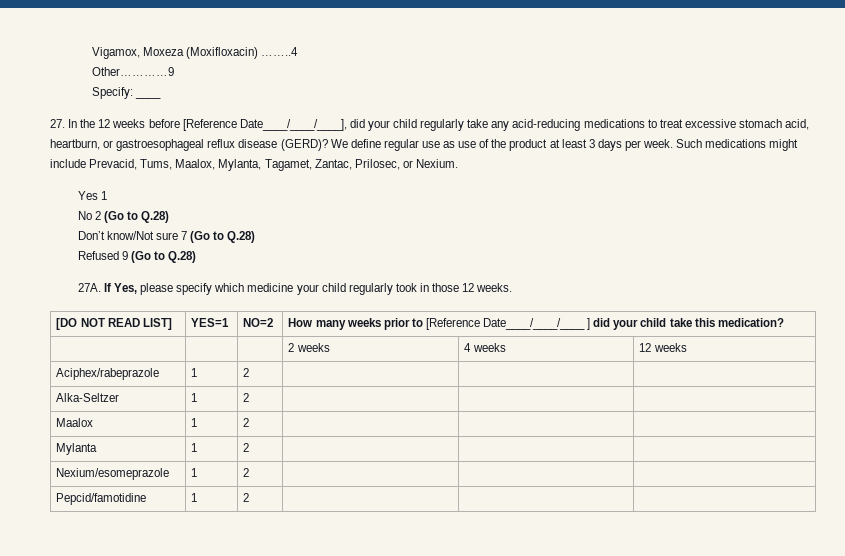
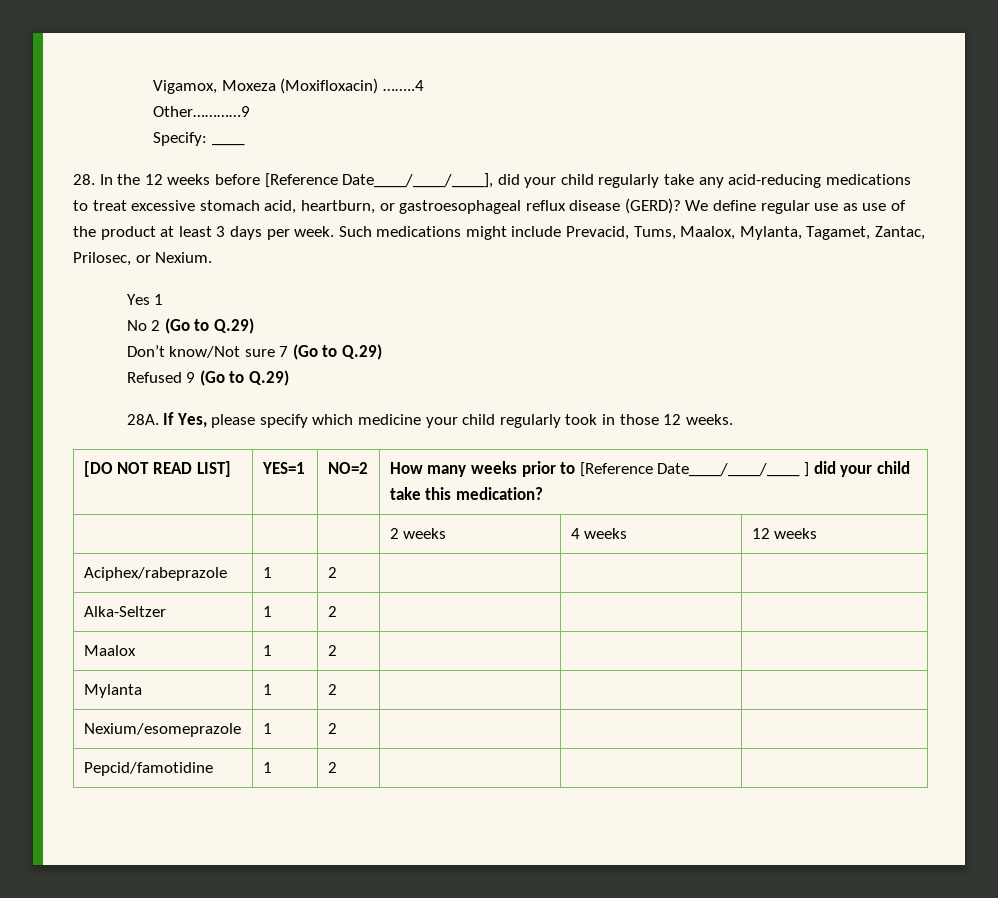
- 27. In the 12 weeks before [Reference Date____/____/____], did your child regularly take any acid-reducing medications to treat excessive stomach acid, heartburn, or gastroesophageal reflux disease (GERD)?
+ 28. In the 12 weeks before [Reference Date____/____/____], did your child regularly take any acid-reducing medications to treat excessive stomach acid, heartburn, or gastroesophageal reflux disease (GERD)?
- No 2 (Go to Q.28)
+ No 2 (Go to Q.29)
- Don’t know/Not sure 7 (Go to Q.28)
+ Don’t know/Not sure 7 (Go to Q.29)
- Refused 9 (Go to Q.28)
- 27A.
+ Refused 9 (Go to Q.29)
+ 28A.

